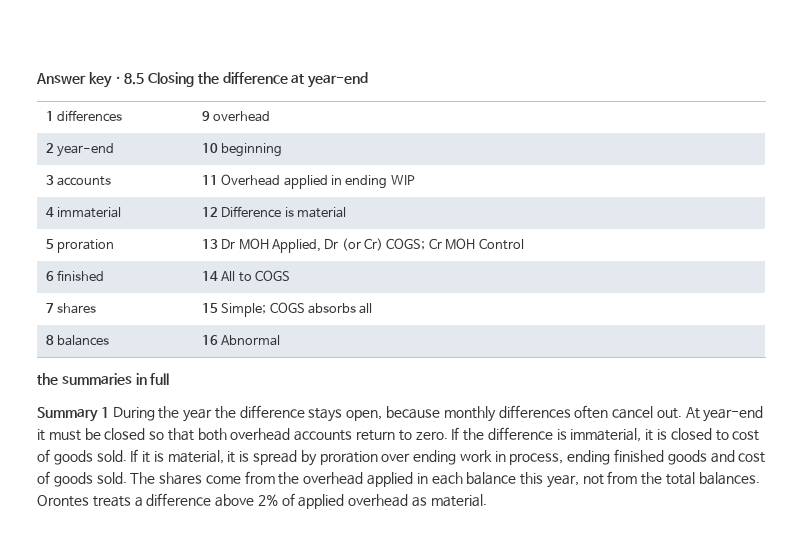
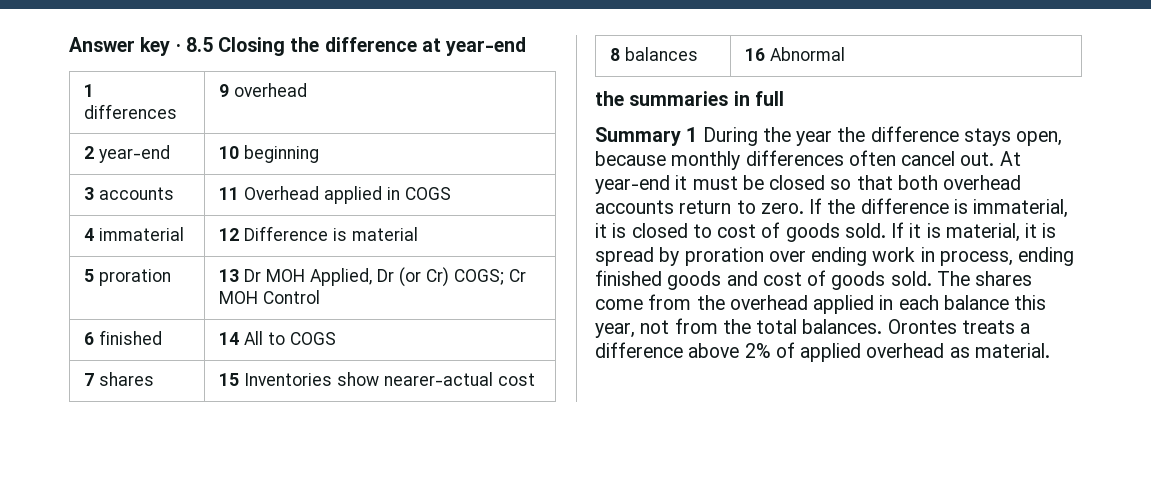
- 3 accounts | 11 Overhead applied in ending WIP
+ 3 accounts | 11 Overhead applied in COGS
- 7 shares | 15 Simple; COGS absorbs all
+ 7 shares | 15 Inventories show nearer-actual cost

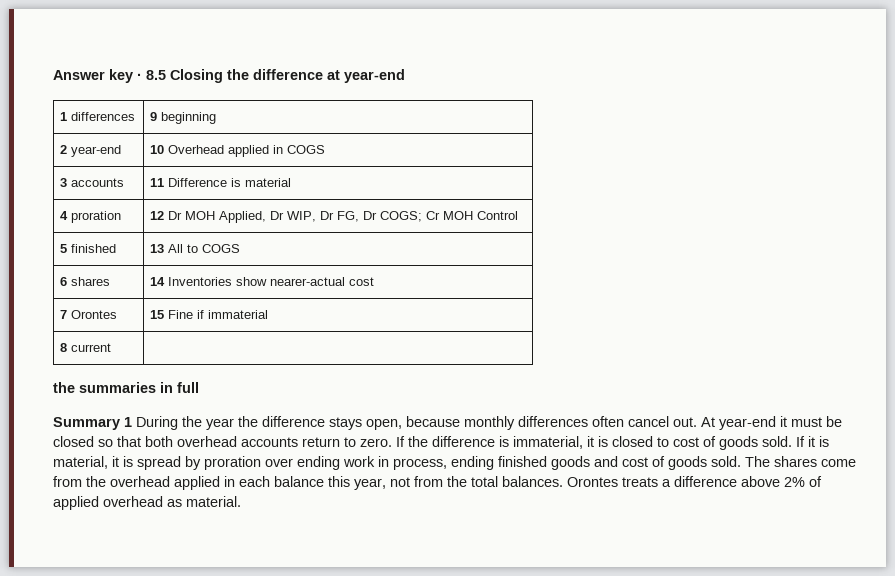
- 1 differences | 9 overhead
+ 1 differences | 9 beginning
- 2 year-end | 10 beginning
+ 2 year-end | 10 Overhead applied in COGS
- 3 accounts | 11 Overhead applied in COGS
- 4 immaterial | 12 Difference is material
+ 3 accounts | 11 Difference is material
- 5 proration | 13 Dr MOH Applied, Dr (or Cr) COGS; Cr MOH Control
+ 4 proration | 12 Dr MOH Applied, Dr WIP, Dr FG, Dr COGS; Cr MOH Control
- 6 finished | 14 All to COGS
+ 5 finished | 13 All to COGS
- 7 shares | 15 Inventories show nearer-actual cost
+ 6 shares | 14 Inventories show nearer-actual cost
- 8 balances | 16 Abnormal
+ 7 Orontes | 15 Fine if immaterial
+ 8 current |

